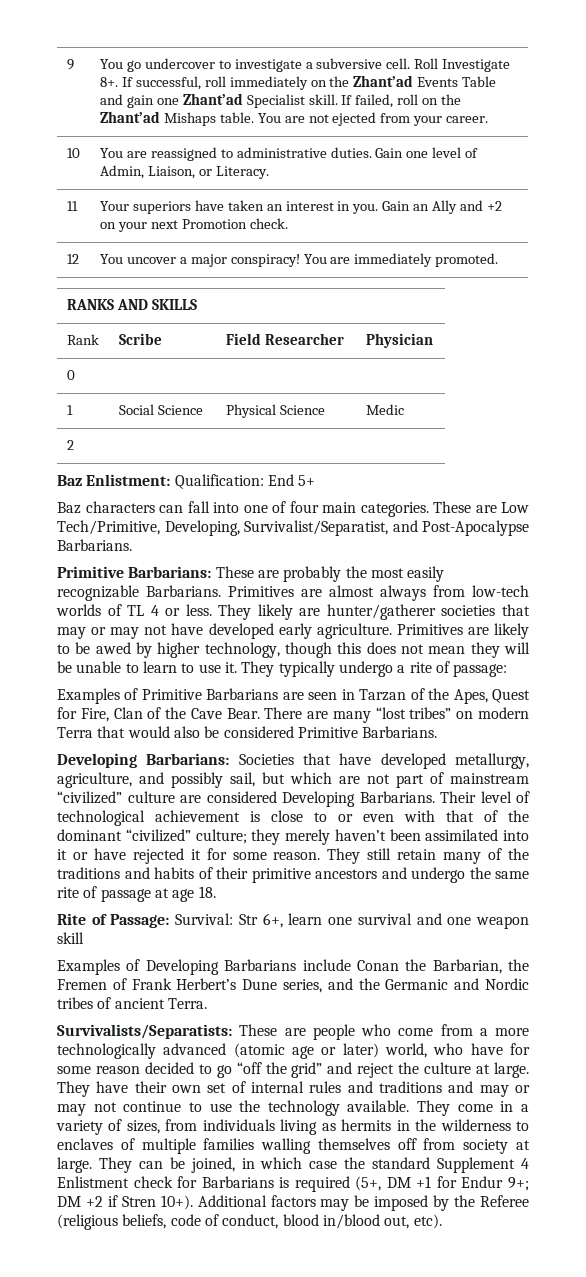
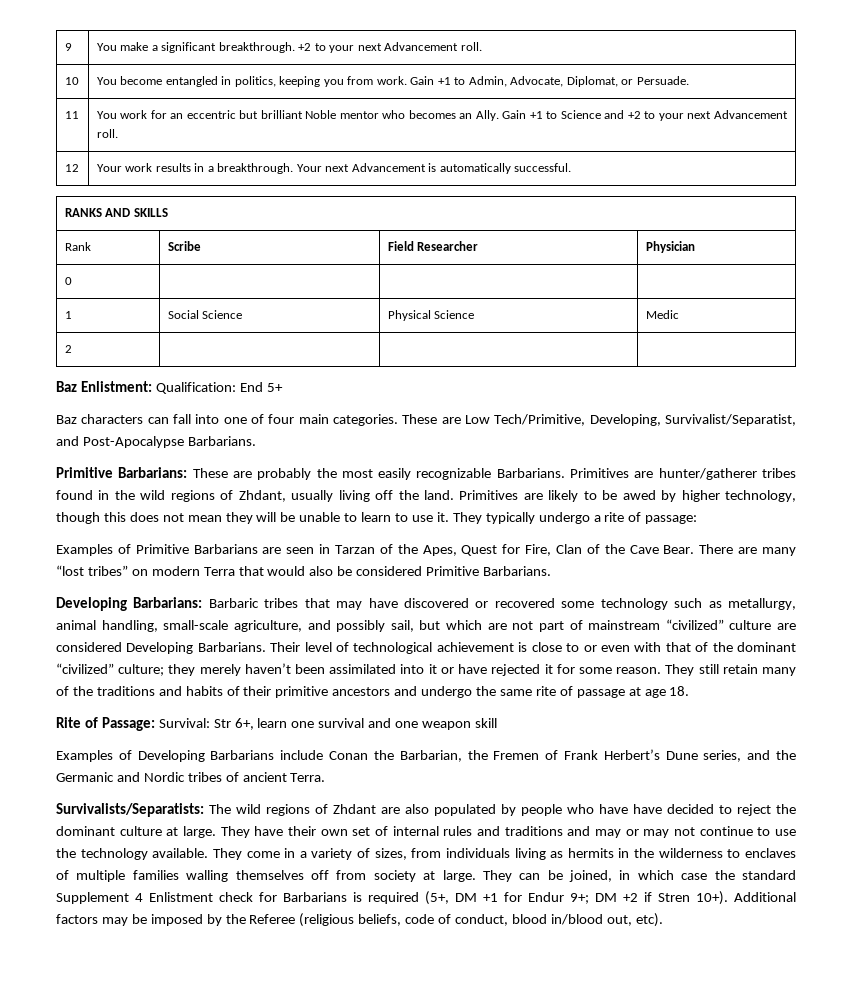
- You go undercover to investigate a subversive cell. Roll Investigate 8+. If successful, roll immediately on the Zhant’ad Events Table and gain one Zhant’ad Specialist skill. If failed, roll on the Zhant’ad Mishaps table. You are not ejected from your career.
- 10 | You are reassigned to administrative duties. Gain one level of Admin, Liaison, or Literacy.
- 11 | Your superiors have taken an interest in you. Gain an Ally and +2 on your next Promotion check.
+ You make a significant breakthrough. +2 to your next Advancement roll.
+ 10 | You become entangled in politics, keeping you from work. Gain +1 to Admin, Advocate, Diplomat, or Persuade.
+ 11 | You work for an eccentric but brilliant Noble mentor who becomes an Ally. Gain +1 to Science and +2 to your next Advancement roll.
- 12 | You uncover a major conspiracy! You are immediately promoted.
+ 12 | Your work results in a breakthrough. Your next Advancement is automatically successful.
- Primitives are almost always from low-tech worlds of TL 4 or less. They likely are hunter/gatherer societies that may or may not have developed early agriculture.
+ Primitives are hunter/gatherer tribes found in the wild regions of Zhdant, usually living off the land.
- Developing Barbarians: Societies that have developed metallurgy, agriculture, and possibly sail, but which are not part of mainstream “civilized” culture are considered Developing Barbarians.
+ Developing Barbarians: Barbaric tribes that may have discovered or recovered some technology such as metallurgy, animal handling, small-scale agriculture, and possibly sail, but which are not part of mainstream “civilized” culture are considered Developing Barbarians.
- Survivalists/Separatists: These are people who come from a more technologically advanced (atomic age or later) world, who have for some reason decided to go “off the grid” and reject the culture at large.
+ Survivalists/Separatists: The wild regions of Zhdant are also populated by people who have have decided to reject the dominant culture at large.

